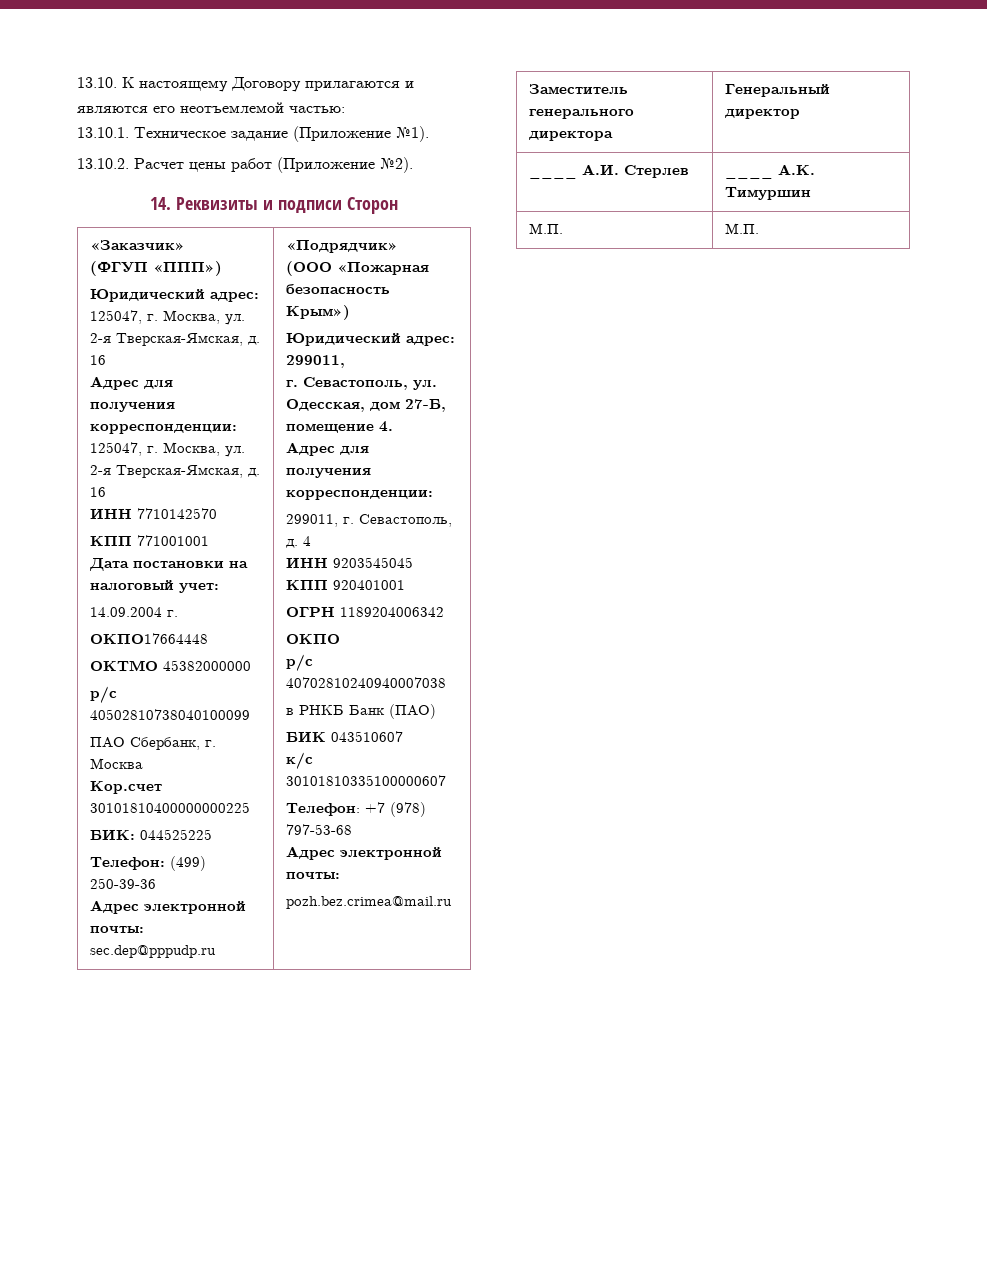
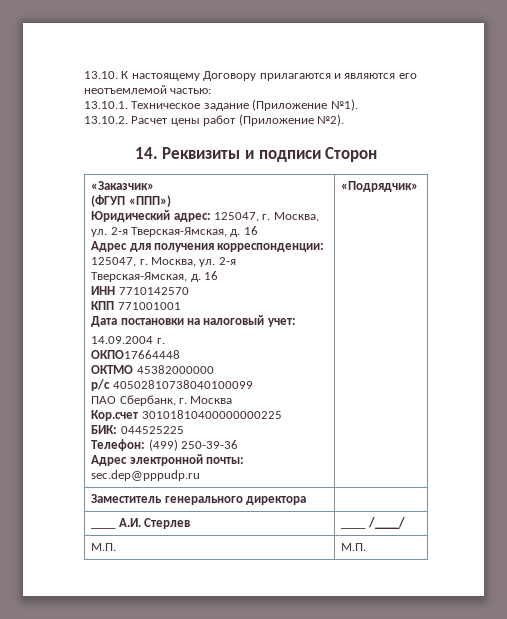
- (ООО «Пожарная безопасность Крым»)
- Юридический адрес: 299011,
- г. Севастополь, ул. Одесская, дом 27-Б, помещение 4.
- Адрес для получения корреспонденции:
- 299011, г. Севастополь, д. 4
- ИНН 9203545045 КПП 920401001
- ОГРН 1189204006342
- ОКПО
- р/с 40702810240940007038
- в РНКБ Банк (ПАО)
- БИК 043510607
- к/с 30101810335100000607
- Телефон: +7 (978) 797-53-68
- Адрес электронной почты:
- pozh.bez.crimea@mail.ru
- Заместитель генерального директора | Генеральный директор
+ Заместитель генерального директора |
- ____ А.И. Стерлев | ____ А.К. Тимуршин
+ ____ А.И. Стерлев | ____ /____/

